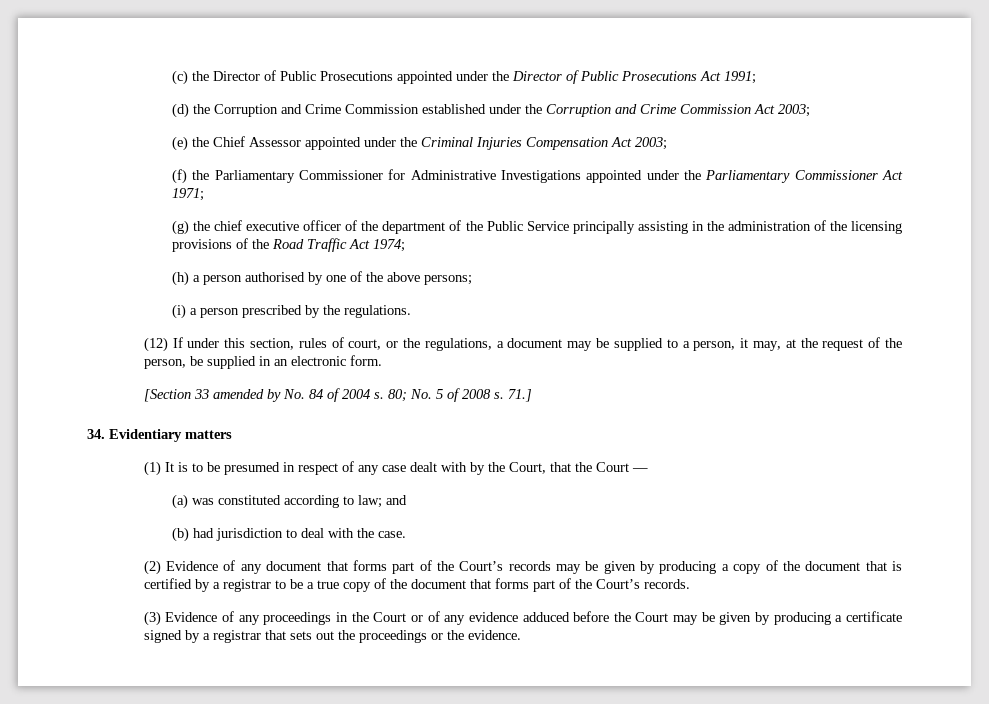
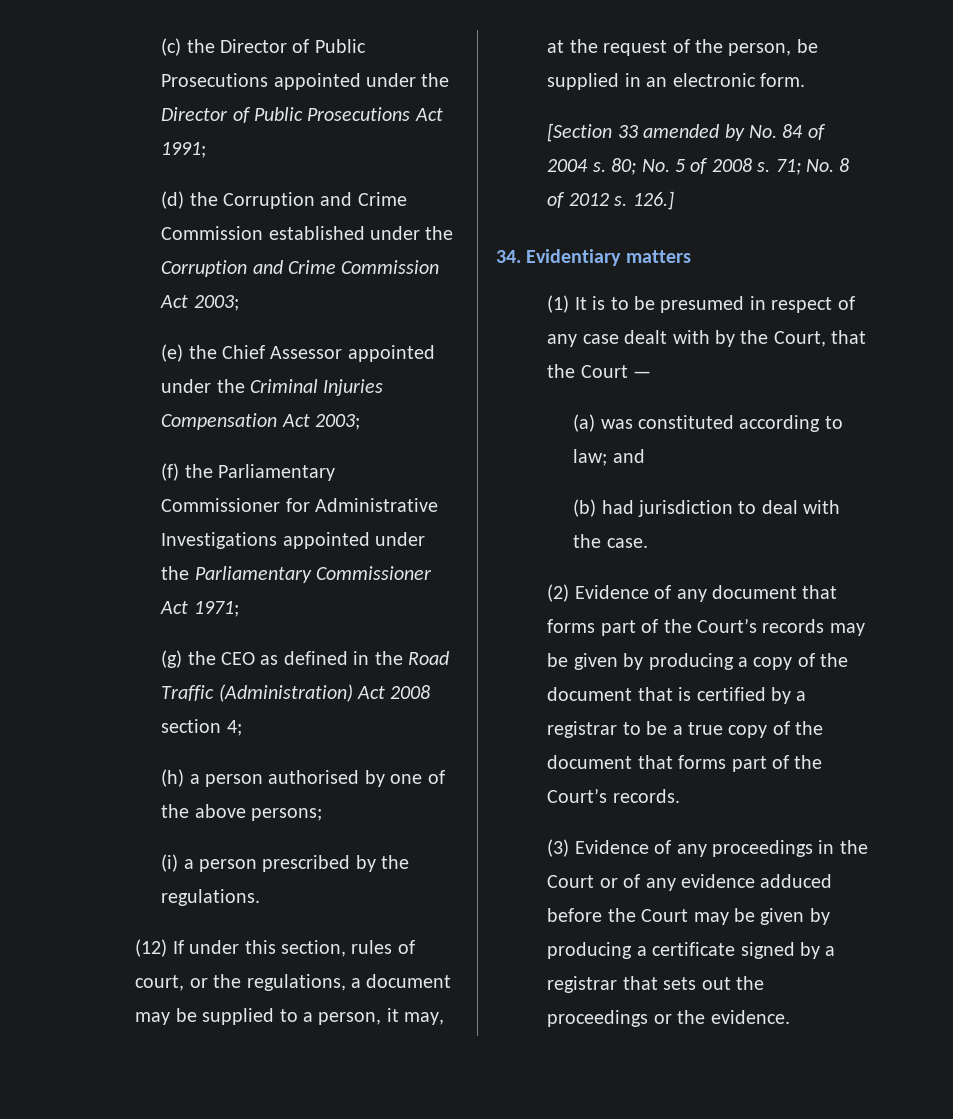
- (g) the chief executive officer of the department of the Public Service principally assisting in the administration of the licensing provisions of the Road Traffic Act 1974;
+ (g) the CEO as defined in the Road Traffic (Administration) Act 2008 section 4;
- 71.]
+ 71; No. 8 of 2012 s. 126.]

